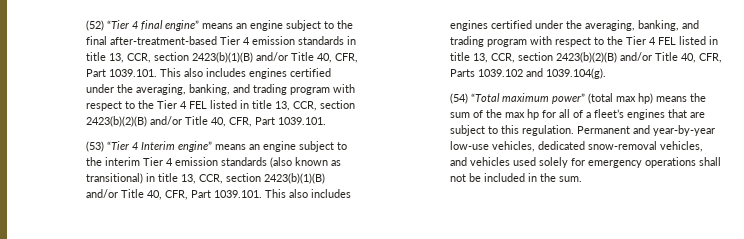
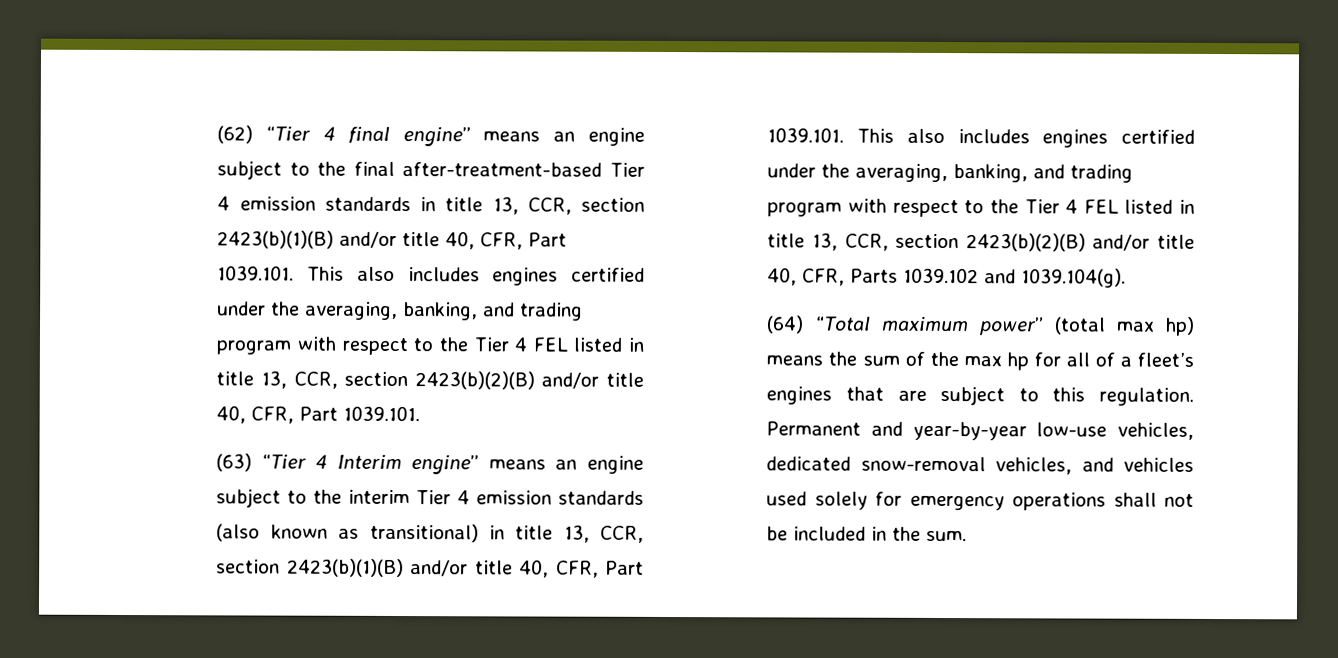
- (52) “Tier 4 final engine” means an engine subject to the final after-treatment-based Tier 4 emission standards in title 13, CCR, section 2423(b)(1)(B) and/or Title 40, CFR, Part 1039.101. This also includes engines certified under the averaging, banking, and trading program with respect to the Tier 4 FEL listed in title 13, CCR, section 2423(b)(2)(B) and/or Title 40, CFR, Part 1039.101.
+ (62) “Tier 4 final engine” means an engine subject to the final after-treatment-based Tier 4 emission standards in title 13, CCR, section 2423(b)(1)(B) and/or title 40, CFR, Part 1039.101. This also includes engines certified under the averaging, banking, and trading program with respect to the Tier 4 FEL listed in title 13, CCR, section 2423(b)(2)(B) and/or title 40, CFR, Part 1039.101.
- (53) “Tier 4 Interim engine” means an engine subject to the interim Tier 4 emission standards (also known as transitional) in title 13, CCR, section 2423(b)(1)(B) and/or Title 40, CFR, Part 1039.101. This also includes engines certified under the averaging, banking, and trading program with respect to the Tier 4 FEL listed in title 13, CCR, section 2423(b)(2)(B) and/or Title 40, CFR, Parts 1039.102 and 1039.104(g).
+ (63) “Tier 4 Interim engine” means an engine subject to the interim Tier 4 emission standards (also known as transitional) in title 13, CCR, section 2423(b)(1)(B) and/or title 40, CFR, Part 1039.101. This also includes engines certified under the averaging, banking, and trading program with respect to the Tier 4 FEL listed in title 13, CCR, section 2423(b)(2)(B) and/or title 40, CFR, Parts 1039.102 and 1039.104(g).
- (54) “Total maximum power” (total max hp) means the sum of the max hp for all of a fleet’s engines that are subject to this regulation.
+ (64) “Total maximum power” (total max hp) means the sum of the max hp for all of a fleet’s engines that are subject to this regulation.

